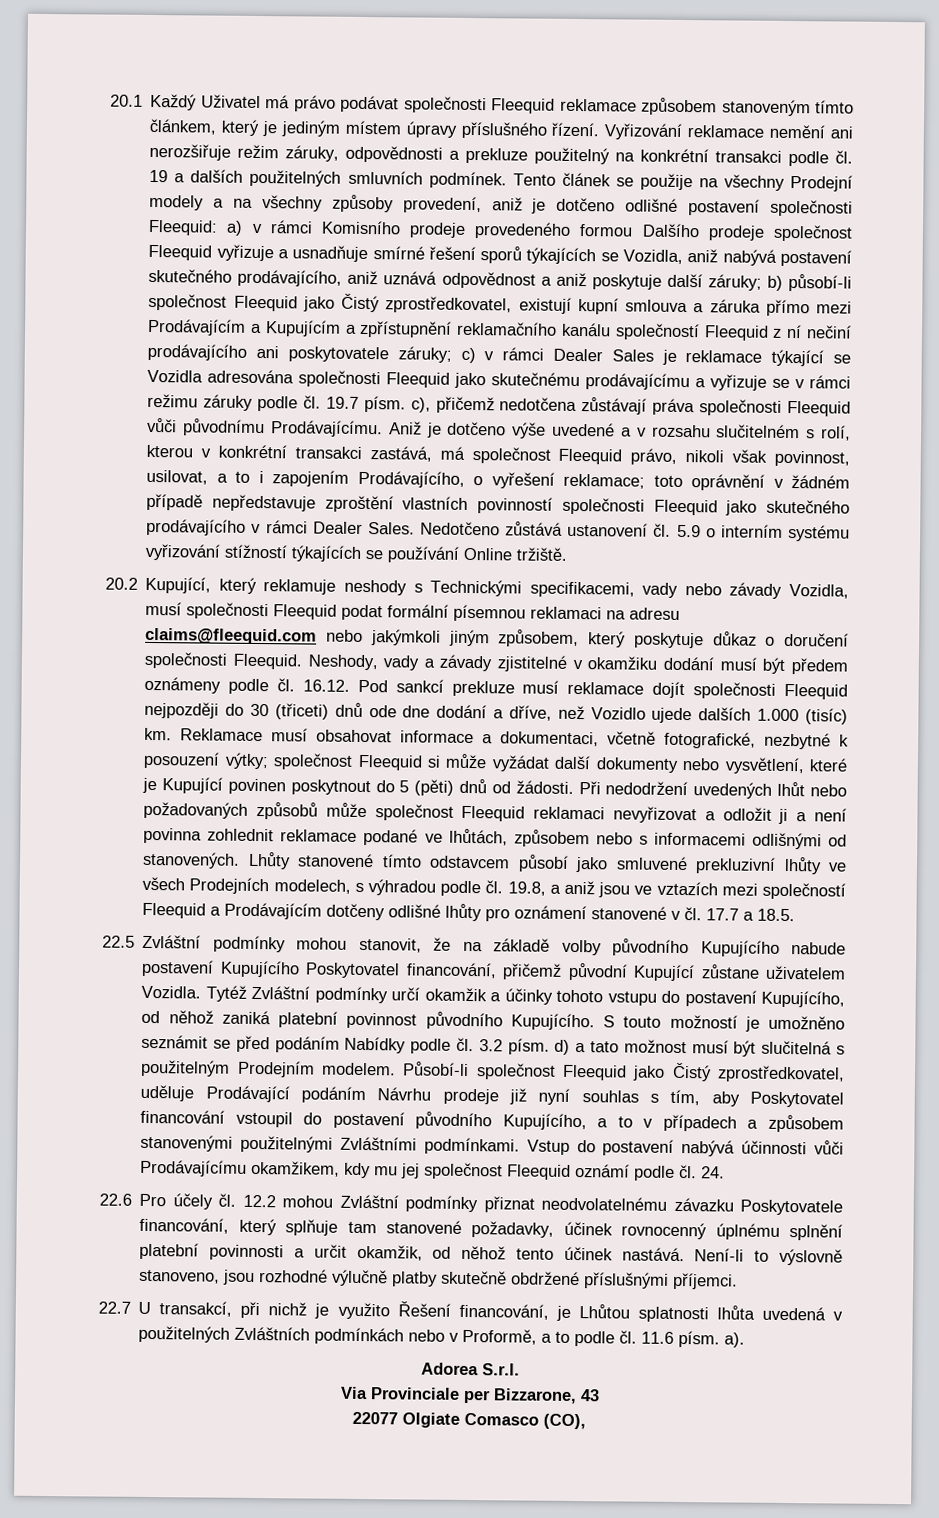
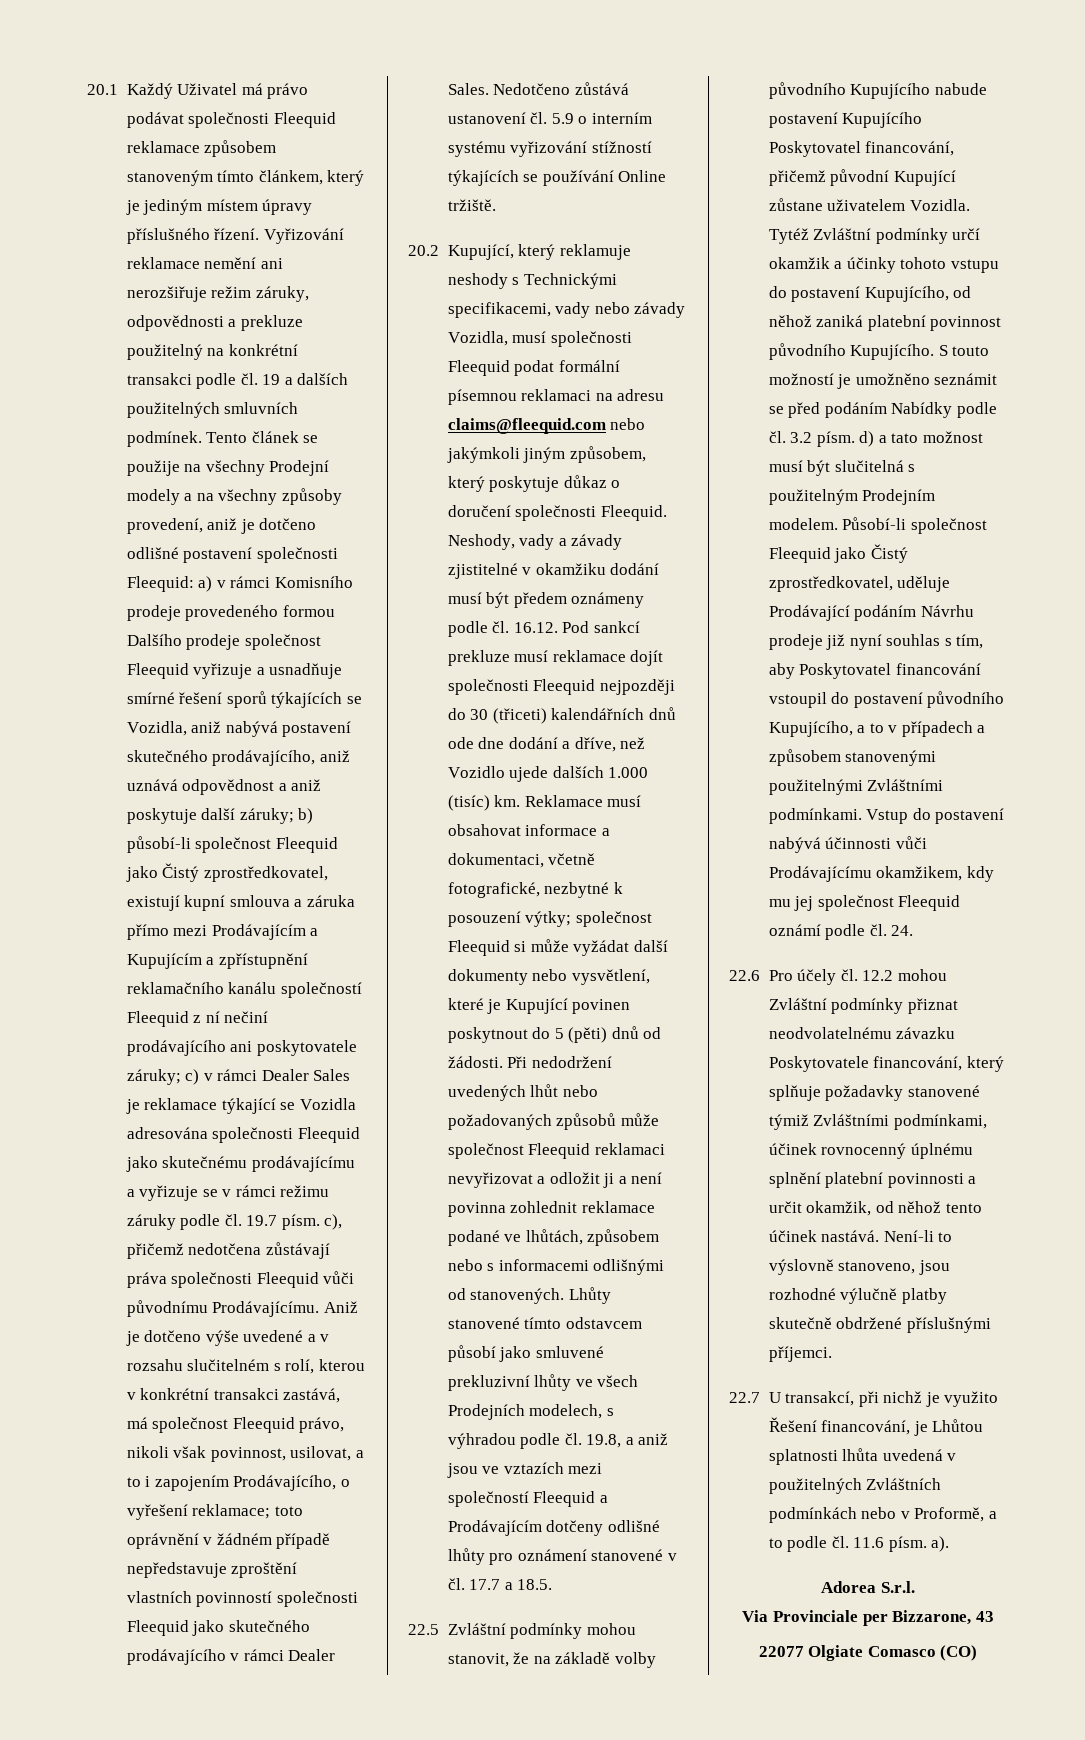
- Neshody, vady a závady zjistitelné v okamžiku dodání musí být předem oznámeny podle čl. 16.12. Pod sankcí prekluze musí reklamace dojít společnosti Fleequid nejpozději do 30 (třiceti) dnů ode dne dodání a dříve, než Vozidlo ujede dalších 1.000 (tisíc) km.
+ Neshody, vady a závady zjistitelné v okamžiku dodání musí být předem oznámeny podle čl. 16.12. Pod sankcí prekluze musí reklamace dojít společnosti Fleequid nejpozději do 30 (třiceti) kalendářních dnů ode dne dodání a dříve, než Vozidlo ujede dalších 1.000 (tisíc) km.
- 22.6 Pro účely čl. 12.2 mohou Zvláštní podmínky přiznat neodvolatelnému závazku Poskytovatele financování, který splňuje tam stanovené požadavky, účinek rovnocenný úplnému splnění platební povinnosti a určit okamžik, od něhož tento účinek nastává.
+ 22.6 Pro účely čl. 12.2 mohou Zvláštní podmínky přiznat neodvolatelnému závazku Poskytovatele financování, který splňuje požadavky stanovené týmiž Zvláštními podmínkami, účinek rovnocenný úplnému splnění platební povinnosti a určit okamžik, od něhož tento účinek nastává.
- 22077 Olgiate Comasco (CO),
+ 22077 Olgiate Comasco (CO)

